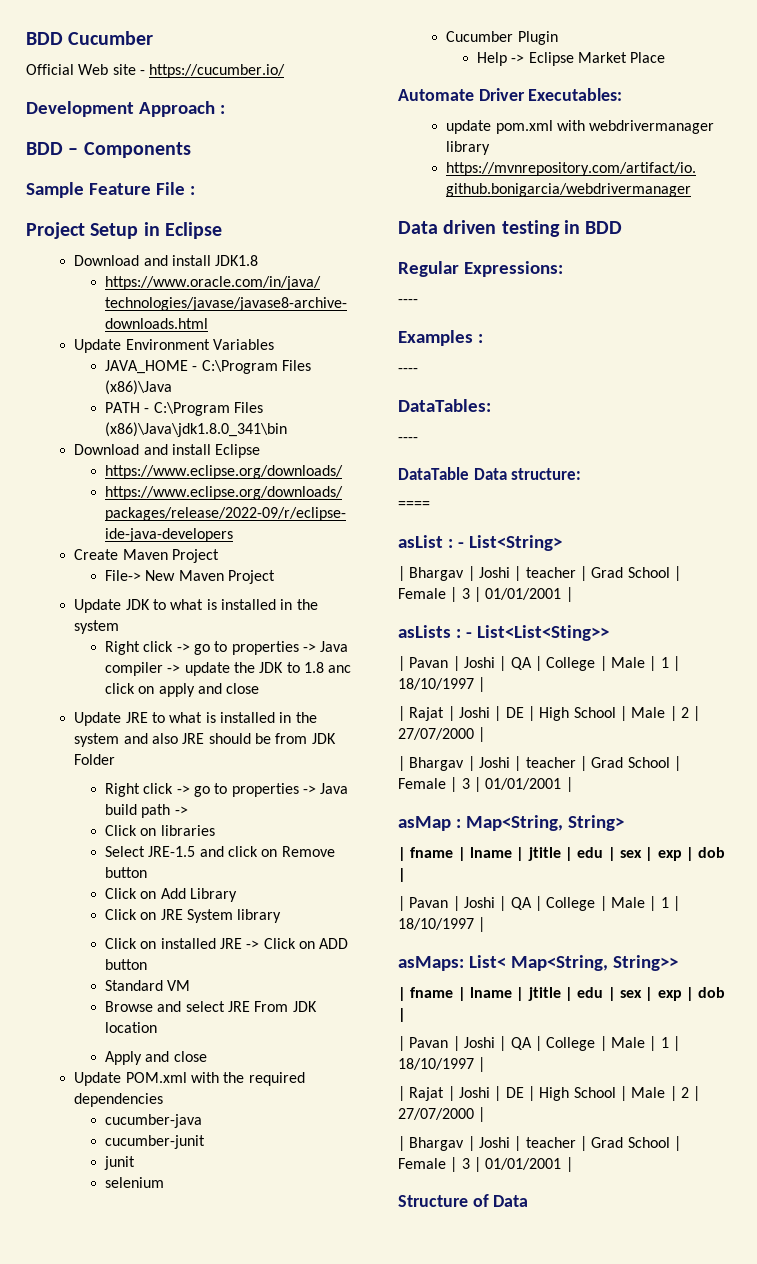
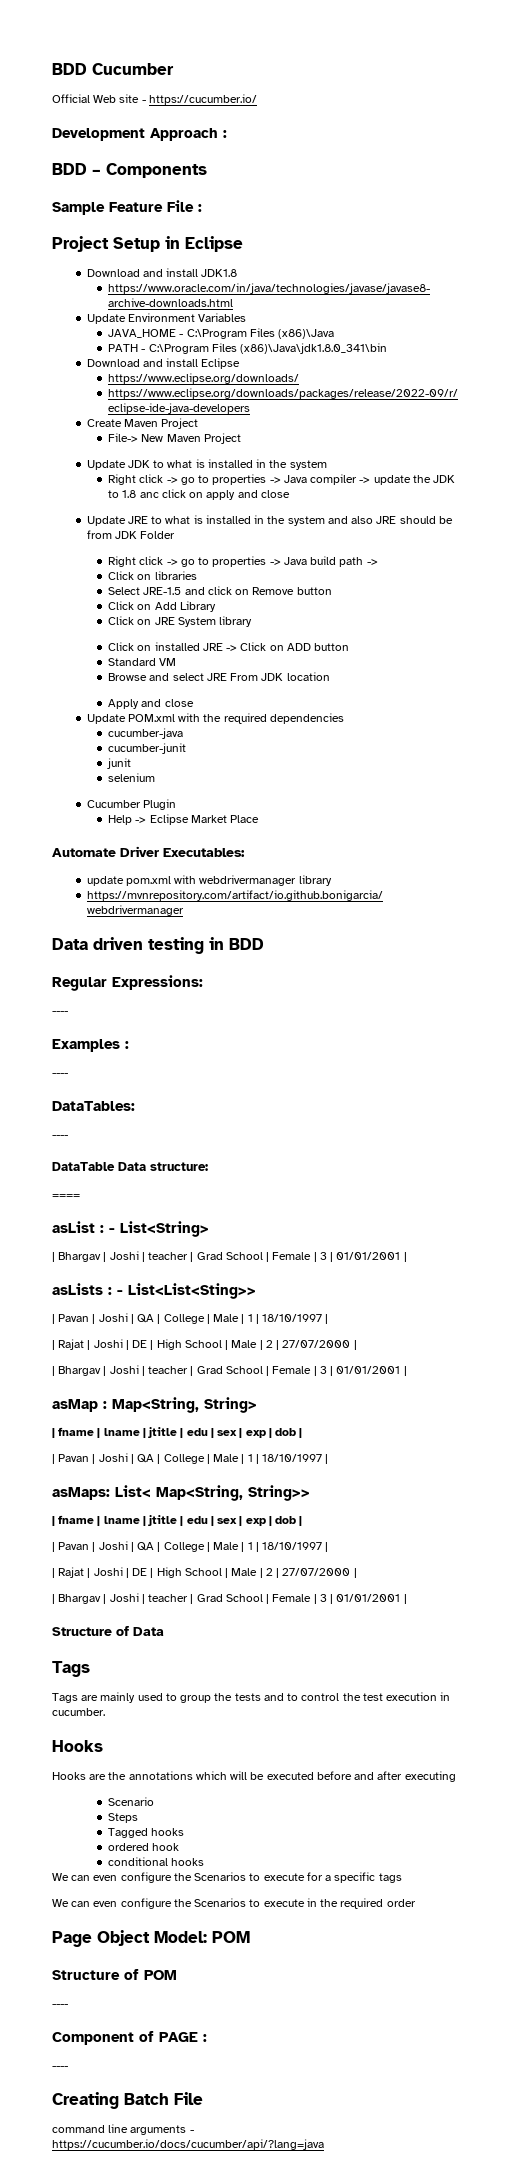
  Structure of Data
+ Tags
+ Tags are mainly used to group the tests and to control the test execution in cucumber.
+ Hooks
+ Hooks are the annotations which will be executed before and after executing
+ Scenario
+ Steps
+ Tagged hooks
+ ordered hook
+ conditional hooks
+ We can even configure the Scenarios to execute for a specific tags
+ We can even configure the Scenarios to execute in the required order
+ Page Object Model: POM
+ Structure of POM
+ ----
+ Component of PAGE :
+ ----
+ Creating Batch File
+ command line arguments - https://cucumber.io/docs/cucumber/api/?lang=java

